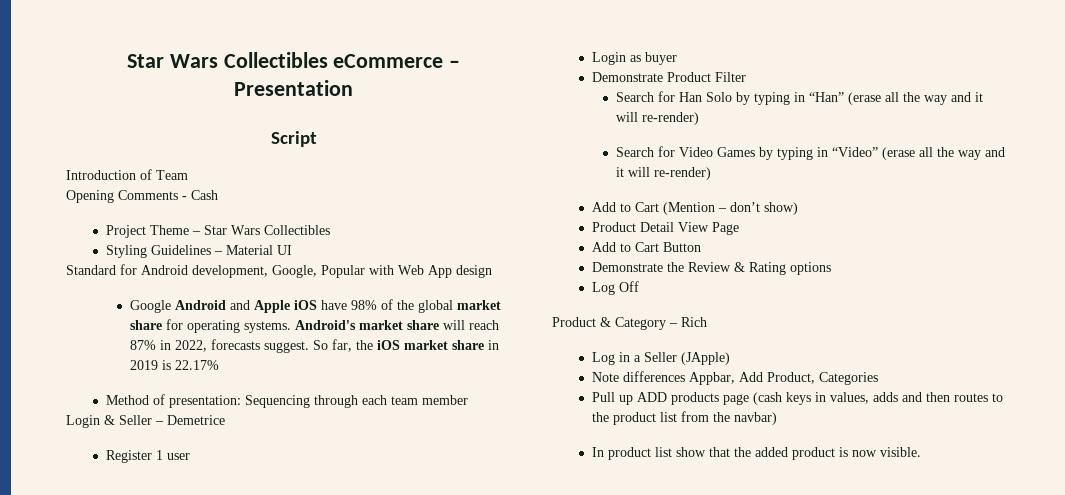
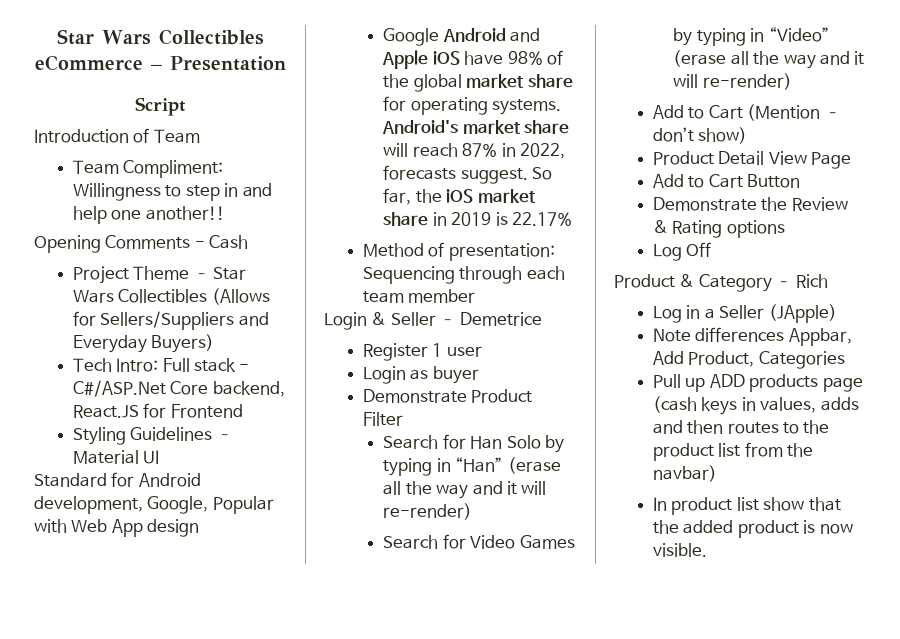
+ Team Compliment: Willingness to step in and help one another!!
- Project Theme – Star Wars Collectibles
+ Project Theme – Star Wars Collectibles (Allows for Sellers/Suppliers and Everyday Buyers)
+ Tech Intro: Full stack - C#/ASP.Net Core backend, React.JS for Frontend

